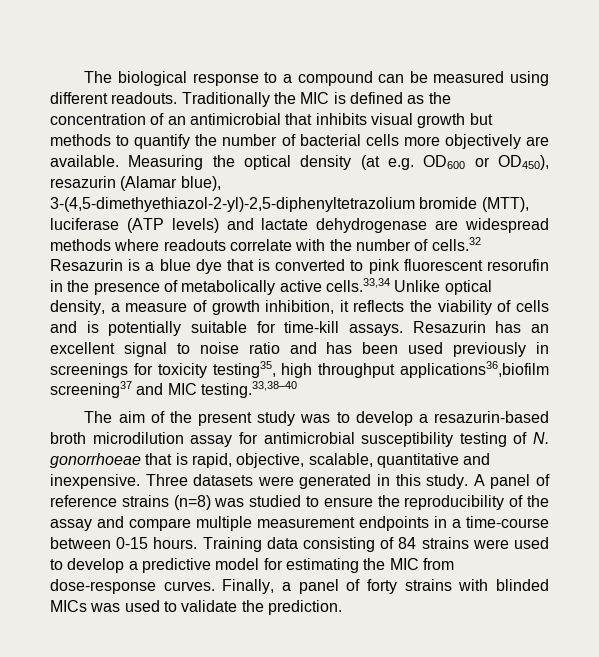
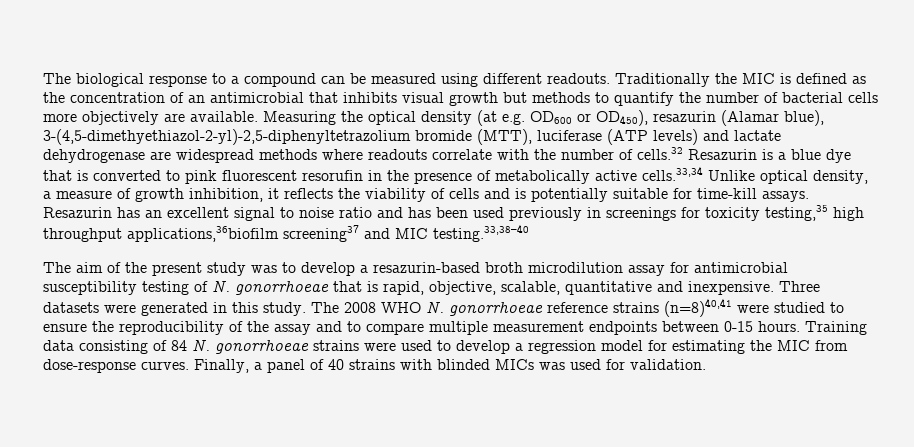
- Resazurin has an excellent signal to noise ratio and has been used previously in screenings for toxicity testing35, high throughput applications36,biofilm screening37 and MIC testing.33,38–40
+ Resazurin has an excellent signal to noise ratio and has been used previously in screenings for toxicity testing,35 high throughput applications,36biofilm screening37 and MIC testing.33,38–40
- A panel of reference strains (n=8) was studied to ensure the reproducibility of the assay and compare multiple measurement endpoints in a time-course between 0-15 hours.
+ The 2008 WHO N. gonorrhoeae reference strains (n=8)40,41 were studied to ensure the reproducibility of the assay and to compare multiple measurement endpoints between 0-15 hours.
- Training data consisting of 84 strains were used to develop a predictive model for estimating the MIC from dose-response curves.
+ Training data consisting of 84 N. gonorrhoeae strains were used to develop a regression model for estimating the MIC from dose-response curves.
- Finally, a panel of forty strains with blinded MICs was used to validate the prediction.
+ Finally, a panel of 40 strains with blinded MICs was used for validation.

